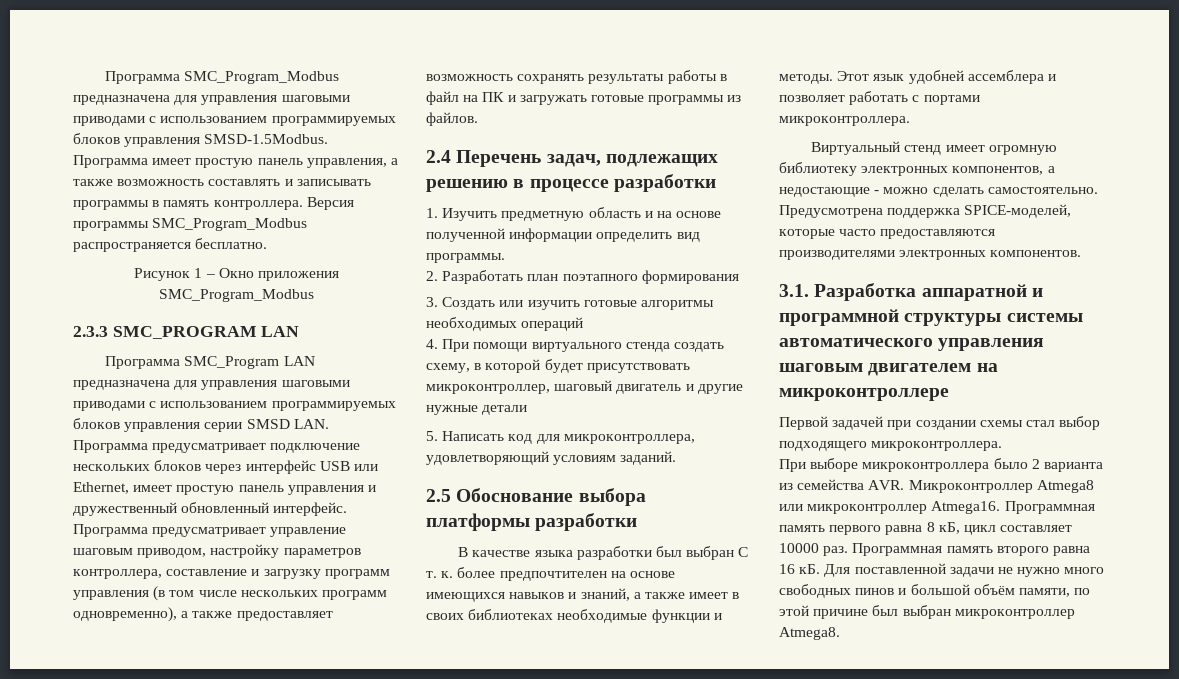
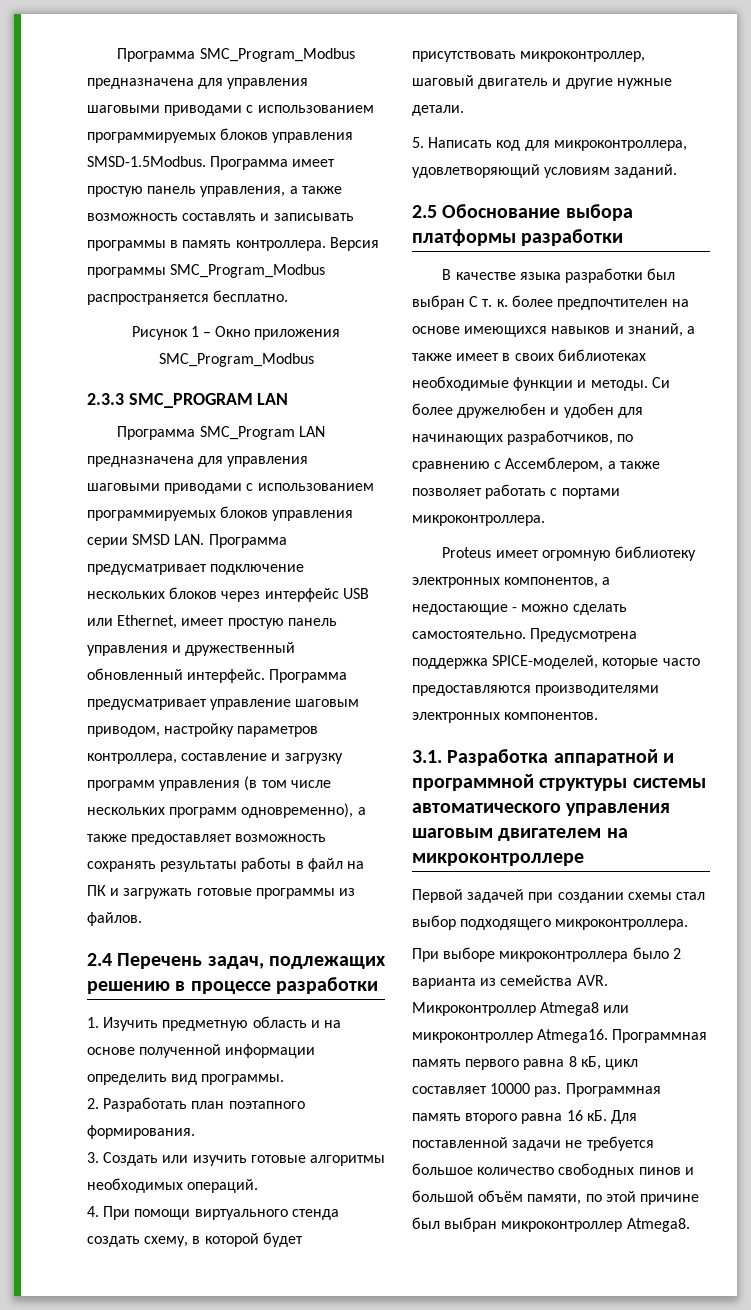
- 2. Разработать план поэтапного формирования
+ 2. Разработать план поэтапного формирования.
- 3. Создать или изучить готовые алгоритмы необходимых операций
+ 3. Создать или изучить готовые алгоритмы необходимых операций.
- 4. При помощи виртуального стенда создать схему, в которой будет присутствовать микроконтроллер, шаговый двигатель и другие нужные детали
+ 4. При помощи виртуального стенда создать схему, в которой будет присутствовать микроконтроллер, шаговый двигатель и другие нужные детали.
- Этот язык удобней ассемблера и позволяет работать с портами микроконтроллера.
+ Си более дружелюбен и удобен для начинающих разработчиков, по сравнению с Ассемблером, а также позволяет работать с портами микроконтроллера.
- Виртуальный стенд имеет огромную библиотеку электронных компонентов, а недостающие - можно сделать самостоятельно.
+ Proteus имеет огромную библиотеку электронных компонентов, а недостающие - можно сделать самостоятельно.
- Для поставленной задачи не нужно много свободных пинов и большой объём памяти, по этой причине был выбран микроконтроллер Atmega8.
+ Для поставленной задачи не требуется большое количество свободных пинов и большой объём памяти, по этой причине был выбран микроконтроллер Atmega8.

